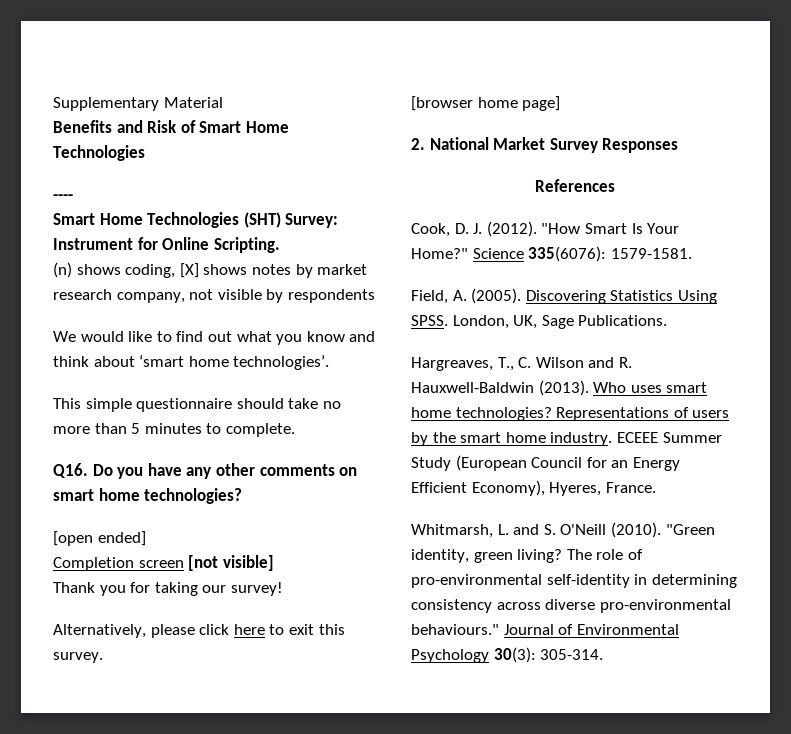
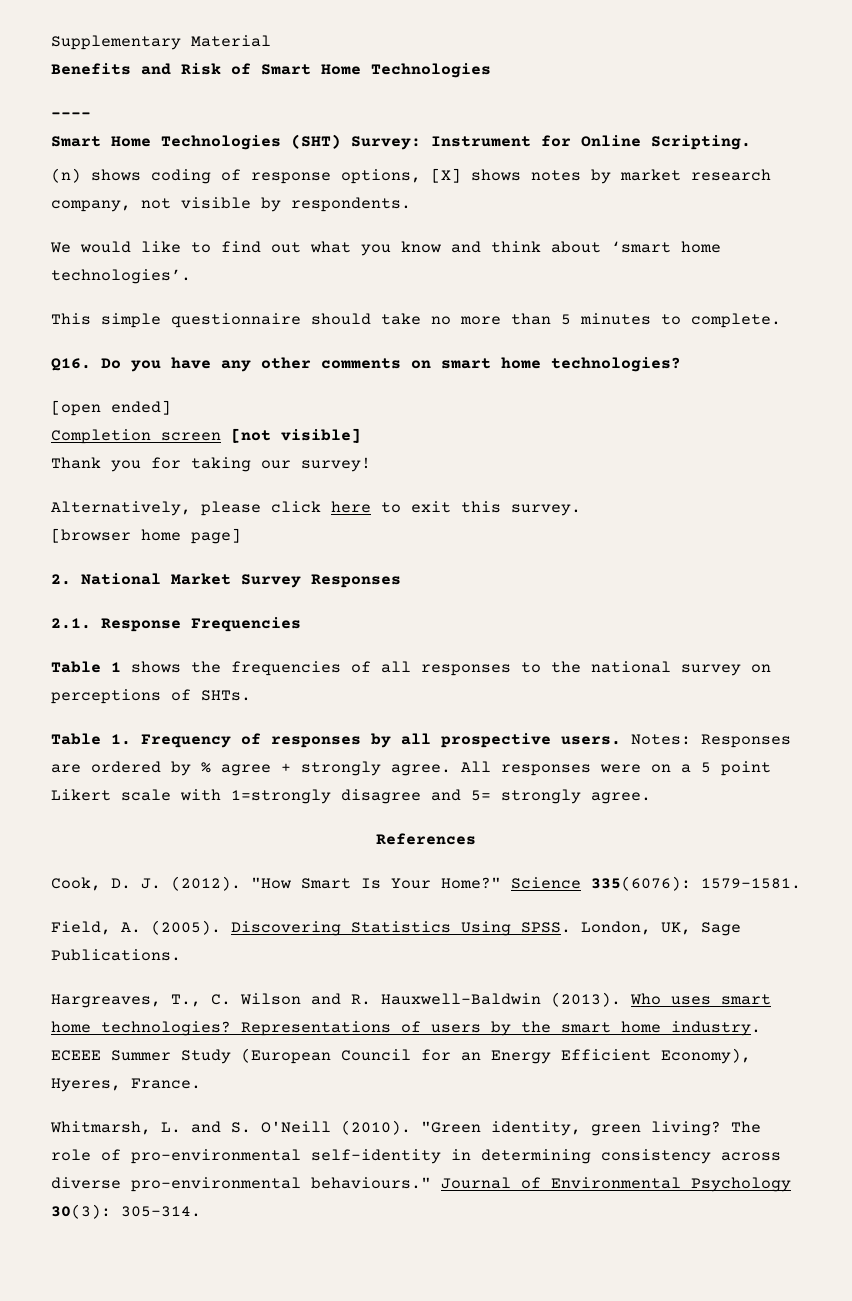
- (n) shows coding, [X] shows notes by market research company, not visible by respondents
+ (n) shows coding of response options, [X] shows notes by market research company, not visible by respondents.
+ 2.1. Response Frequencies
+ Table 1 shows the frequencies of all responses to the national survey on perceptions of SHTs.
+ Table 1. Frequency of responses by all prospective users. Notes: Responses are ordered by % agree + strongly agree. All responses were on a 5 point Likert scale with 1=strongly disagree and 5= strongly agree.

